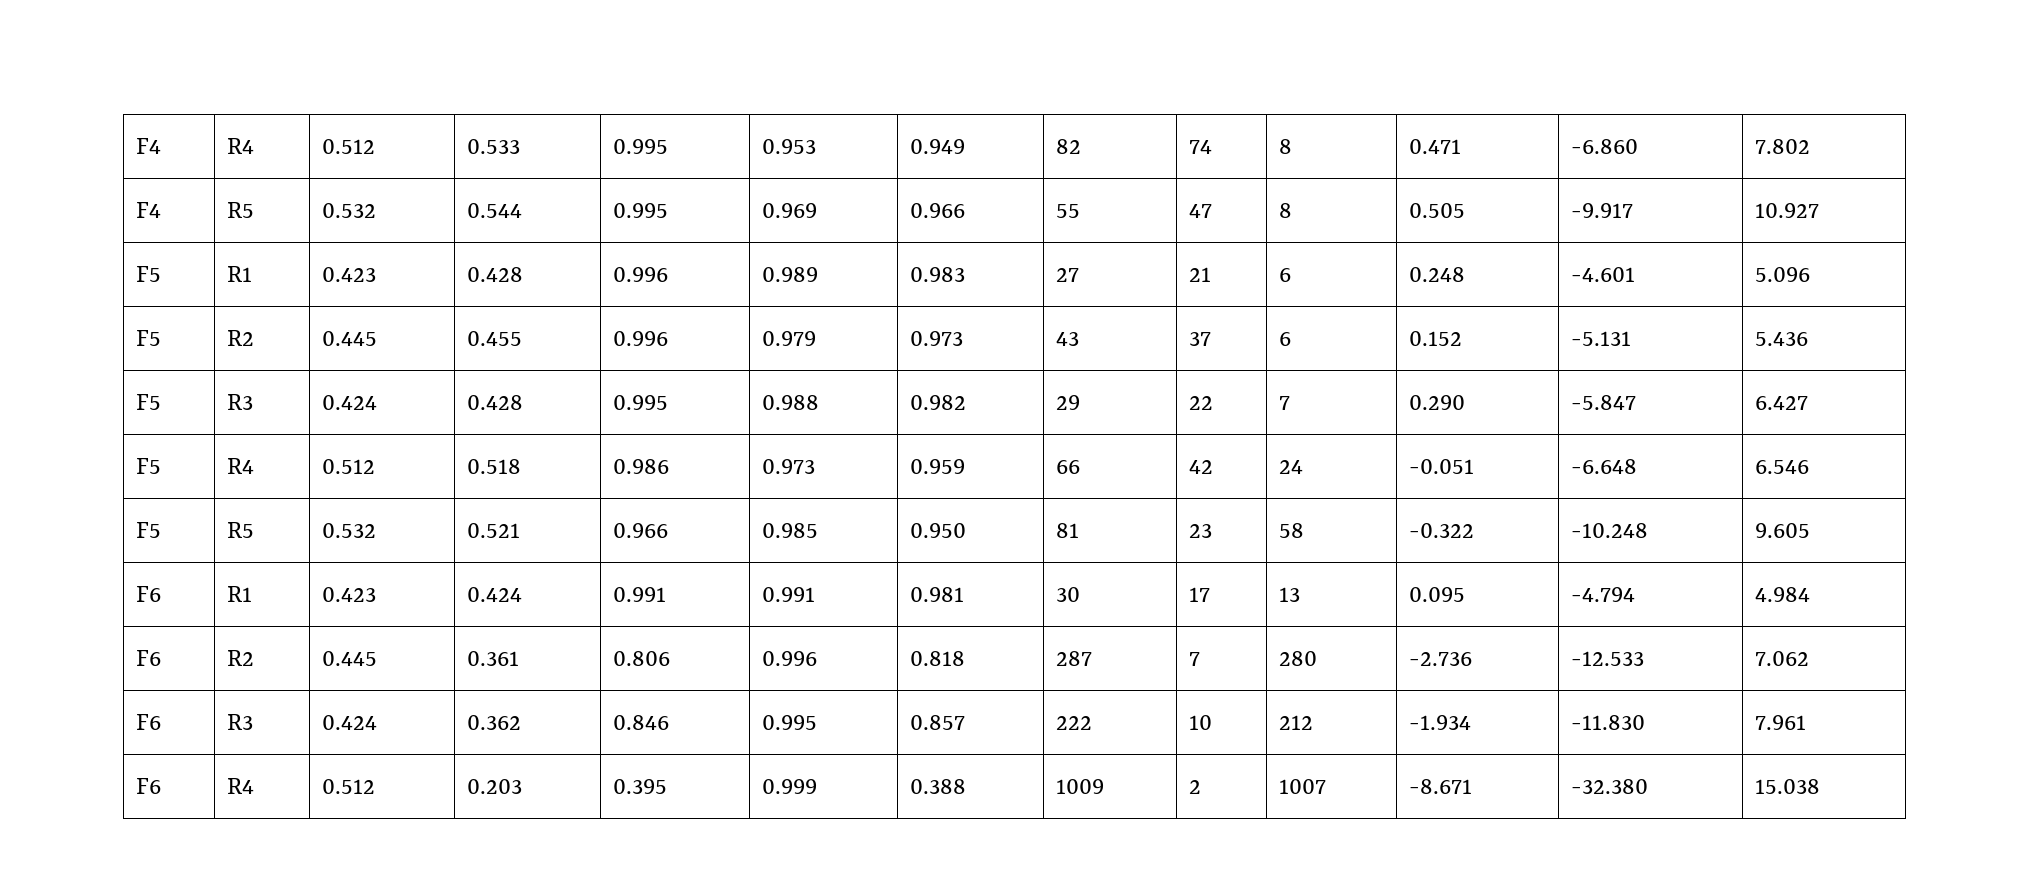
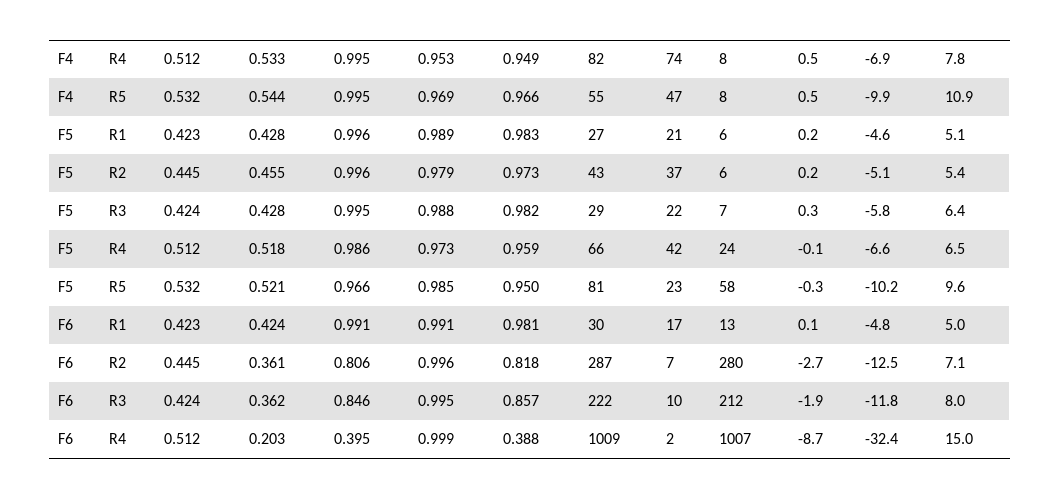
- F4 | R4 | 0.512 | 0.533 | 0.995 | 0.953 | 0.949 | 82 | 74 | 8 | 0.471 | -6.860 | 7.802
+ F4 | R4 | 0.512 | 0.533 | 0.995 | 0.953 | 0.949 | 82 | 74 | 8 | 0.5 | -6.9 | 7.8
- F4 | R5 | 0.532 | 0.544 | 0.995 | 0.969 | 0.966 | 55 | 47 | 8 | 0.505 | -9.917 | 10.927
+ F4 | R5 | 0.532 | 0.544 | 0.995 | 0.969 | 0.966 | 55 | 47 | 8 | 0.5 | -9.9 | 10.9
- F5 | R1 | 0.423 | 0.428 | 0.996 | 0.989 | 0.983 | 27 | 21 | 6 | 0.248 | -4.601 | 5.096
+ F5 | R1 | 0.423 | 0.428 | 0.996 | 0.989 | 0.983 | 27 | 21 | 6 | 0.2 | -4.6 | 5.1
- F5 | R2 | 0.445 | 0.455 | 0.996 | 0.979 | 0.973 | 43 | 37 | 6 | 0.152 | -5.131 | 5.436
+ F5 | R2 | 0.445 | 0.455 | 0.996 | 0.979 | 0.973 | 43 | 37 | 6 | 0.2 | -5.1 | 5.4
- F5 | R3 | 0.424 | 0.428 | 0.995 | 0.988 | 0.982 | 29 | 22 | 7 | 0.290 | -5.847 | 6.427
+ F5 | R3 | 0.424 | 0.428 | 0.995 | 0.988 | 0.982 | 29 | 22 | 7 | 0.3 | -5.8 | 6.4
- F5 | R4 | 0.512 | 0.518 | 0.986 | 0.973 | 0.959 | 66 | 42 | 24 | -0.051 | -6.648 | 6.546
+ F5 | R4 | 0.512 | 0.518 | 0.986 | 0.973 | 0.959 | 66 | 42 | 24 | -0.1 | -6.6 | 6.5
- F5 | R5 | 0.532 | 0.521 | 0.966 | 0.985 | 0.950 | 81 | 23 | 58 | -0.322 | -10.248 | 9.605
+ F5 | R5 | 0.532 | 0.521 | 0.966 | 0.985 | 0.950 | 81 | 23 | 58 | -0.3 | -10.2 | 9.6
- F6 | R1 | 0.423 | 0.424 | 0.991 | 0.991 | 0.981 | 30 | 17 | 13 | 0.095 | -4.794 | 4.984
+ F6 | R1 | 0.423 | 0.424 | 0.991 | 0.991 | 0.981 | 30 | 17 | 13 | 0.1 | -4.8 | 5.0
- F6 | R2 | 0.445 | 0.361 | 0.806 | 0.996 | 0.818 | 287 | 7 | 280 | -2.736 | -12.533 | 7.062
+ F6 | R2 | 0.445 | 0.361 | 0.806 | 0.996 | 0.818 | 287 | 7 | 280 | -2.7 | -12.5 | 7.1
- F6 | R3 | 0.424 | 0.362 | 0.846 | 0.995 | 0.857 | 222 | 10 | 212 | -1.934 | -11.830 | 7.961
+ F6 | R3 | 0.424 | 0.362 | 0.846 | 0.995 | 0.857 | 222 | 10 | 212 | -1.9 | -11.8 | 8.0
- F6 | R4 | 0.512 | 0.203 | 0.395 | 0.999 | 0.388 | 1009 | 2 | 1007 | -8.671 | -32.380 | 15.038
+ F6 | R4 | 0.512 | 0.203 | 0.395 | 0.999 | 0.388 | 1009 | 2 | 1007 | -8.7 | -32.4 | 15.0

